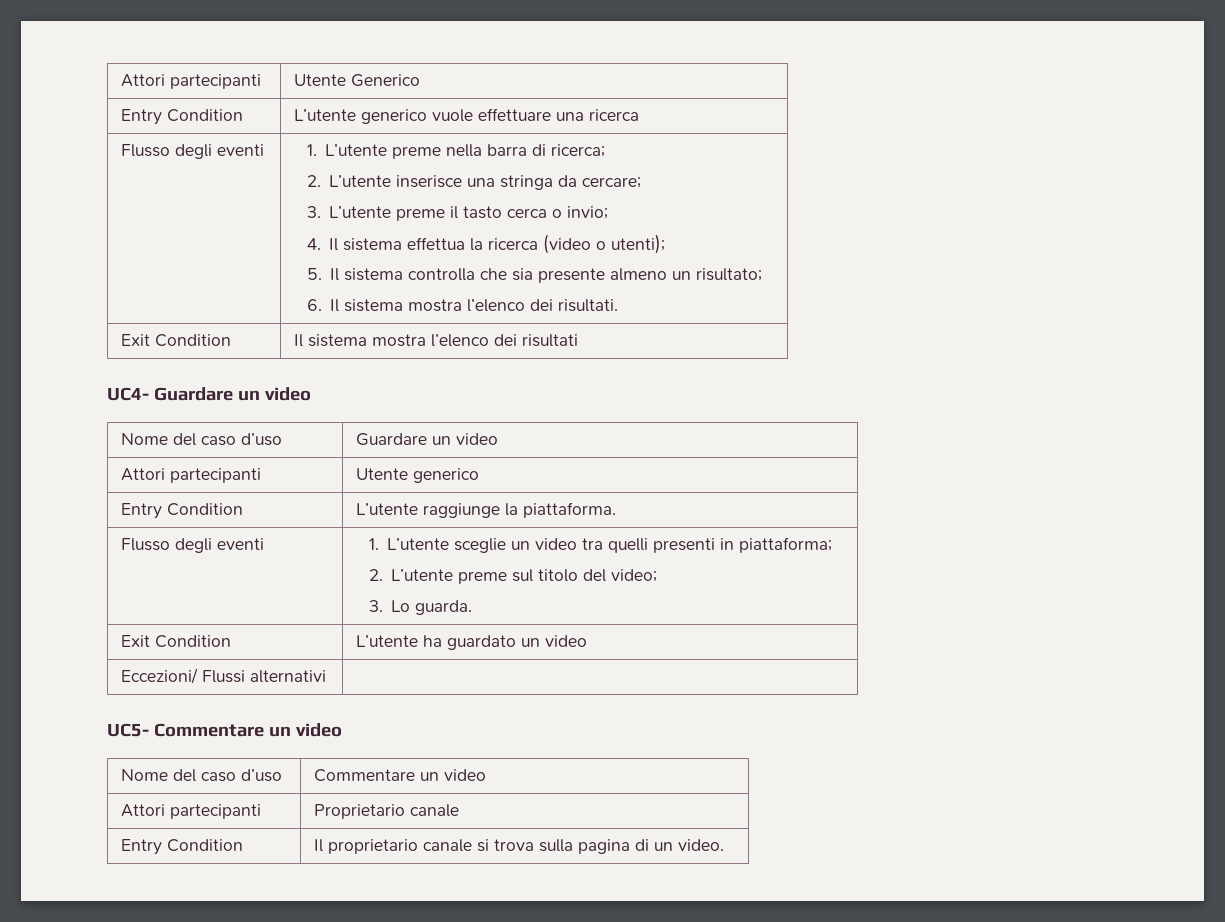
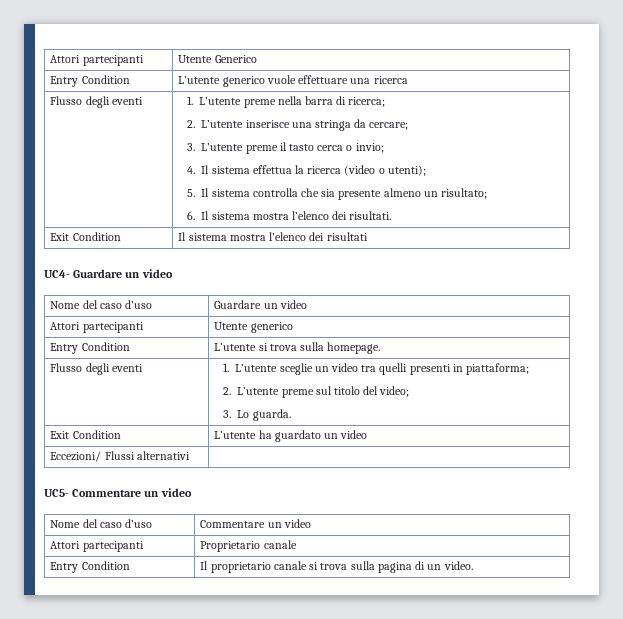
- Entry Condition | L’utente raggiunge la piattaforma.
+ Entry Condition | L’utente si trova sulla homepage.

